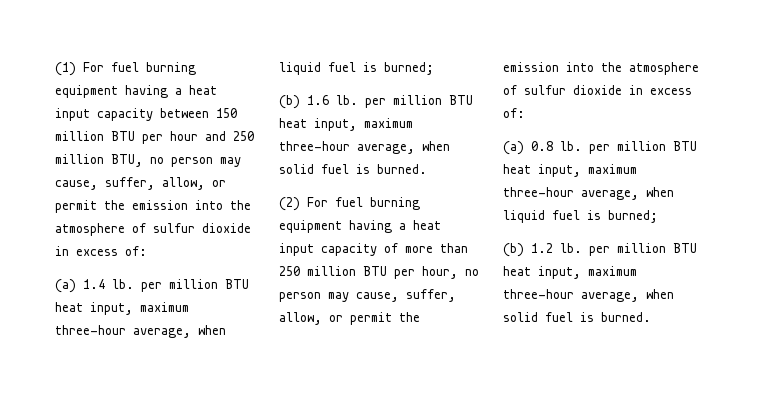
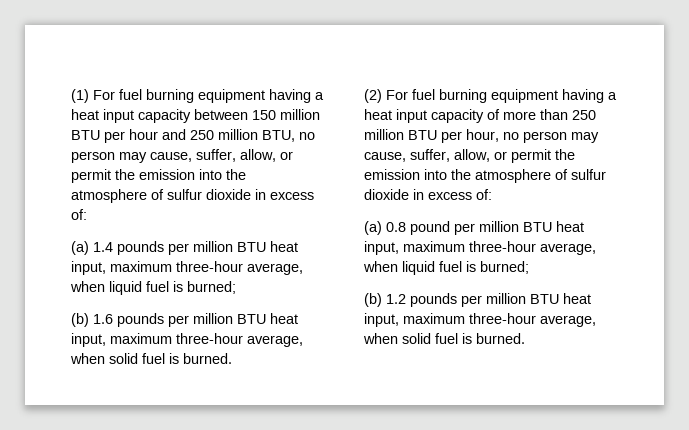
- (a) 1.4 lb. per million BTU heat input, maximum three-hour average, when liquid fuel is burned;
+ (a) 1.4 pounds per million BTU heat input, maximum three-hour average, when liquid fuel is burned;
- (b) 1.6 lb. per million BTU heat input, maximum three-hour average, when solid fuel is burned.
+ (b) 1.6 pounds per million BTU heat input, maximum three-hour average, when solid fuel is burned.
- (a) 0.8 lb. per million BTU heat input, maximum three-hour average, when liquid fuel is burned;
+ (a) 0.8 pound per million BTU heat input, maximum three-hour average, when liquid fuel is burned;
- (b) 1.2 lb. per million BTU heat input, maximum three-hour average, when solid fuel is burned.
+ (b) 1.2 pounds per million BTU heat input, maximum three-hour average, when solid fuel is burned.

